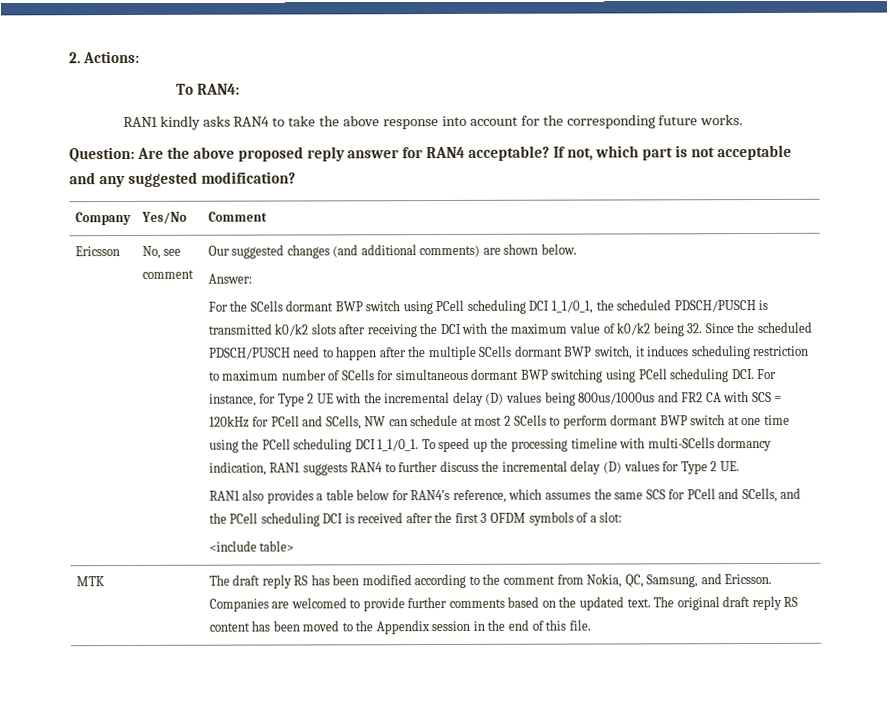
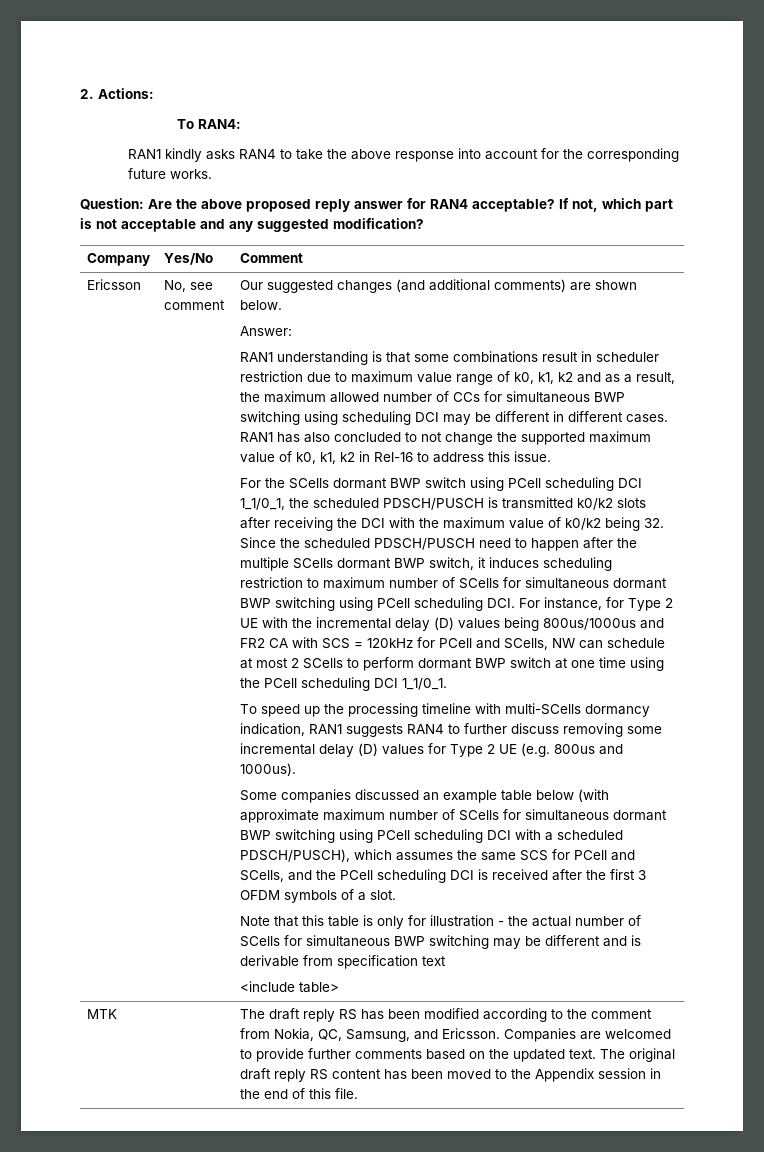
+ RAN1 understanding is that some combinations result in scheduler restriction due to maximum value range of k0, k1, k2 and as a result, the maximum allowed number of CCs for simultaneous BWP switching using scheduling DCI may be different in different cases. RAN1 has also concluded to not change the supported maximum value of k0, k1, k2 in Rel-16 to address this issue.
- For the SCells dormant BWP switch using PCell scheduling DCI 1_1/0_1, the scheduled PDSCH/PUSCH is transmitted k0/k2 slots after receiving the DCI with the maximum value of k0/k2 being 32. Since the scheduled PDSCH/PUSCH need to happen after the multiple SCells dormant BWP switch, it induces scheduling restriction to maximum number of SCells for simultaneous dormant BWP switching using PCell scheduling DCI. For instance, for Type 2 UE with the incremental delay (D) values being 800us/1000us and FR2 CA with SCS = 120kHz for PCell and SCells, NW can schedule at most 2 SCells to perform dormant BWP switch at one time using the PCell scheduling DCI 1_1/0_1. To speed up the processing timeline with multi-SCells dormancy indication, RAN1 suggests RAN4 to further discuss the incremental delay (D) values for Type 2 UE.
- RAN1 also provides a table below for RAN4’s reference, which assumes the same SCS for PCell and SCells, and the PCell scheduling DCI is received after the first 3 OFDM symbols of a slot:
+ For the SCells dormant BWP switch using PCell scheduling DCI 1_1/0_1, the scheduled PDSCH/PUSCH is transmitted k0/k2 slots after receiving the DCI with the maximum value of k0/k2 being 32. Since the scheduled PDSCH/PUSCH need to happen after the multiple SCells dormant BWP switch, it induces scheduling restriction to maximum number of SCells for simultaneous dormant BWP switching using PCell scheduling DCI. For instance, for Type 2 UE with the incremental delay (D) values being 800us/1000us and FR2 CA with SCS = 120kHz for PCell and SCells, NW can schedule at most 2 SCells to perform dormant BWP switch at one time using the PCell scheduling DCI 1_1/0_1.
+ To speed up the processing timeline with multi-SCells dormancy indication, RAN1 suggests RAN4 to further discuss removing some incremental delay (D) values for Type 2 UE (e.g. 800us and 1000us).
+ Some companies discussed an example table below (with approximate maximum number of SCells for simultaneous dormant BWP switching using PCell scheduling DCI with a scheduled PDSCH/PUSCH), which assumes the same SCS for PCell and SCells, and the PCell scheduling DCI is received after the first 3 OFDM symbols of a slot.
+ Note that this table is only for illustration - the actual number of SCells for simultaneous BWP switching may be different and is derivable from specification text

